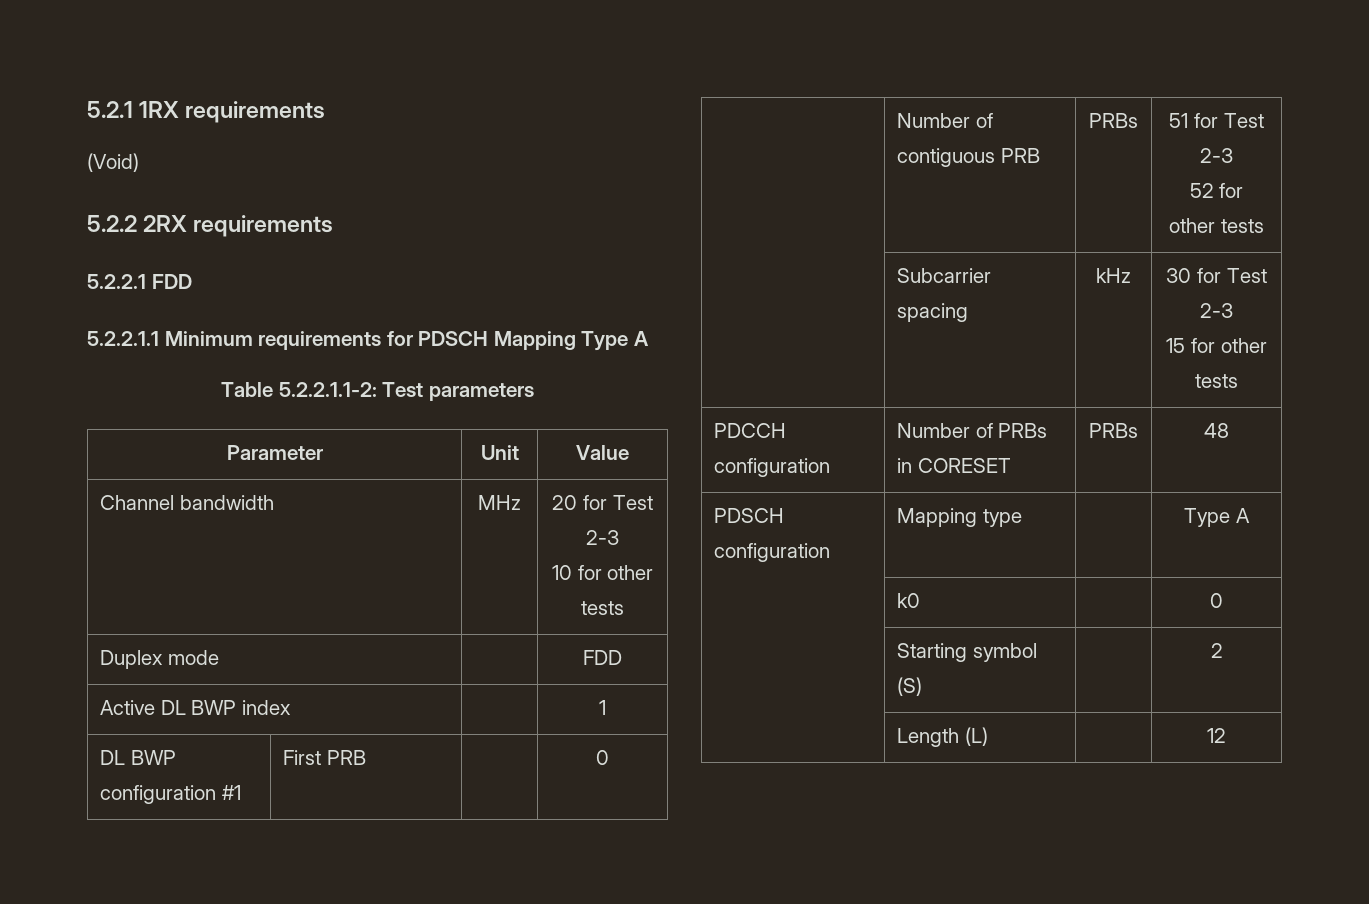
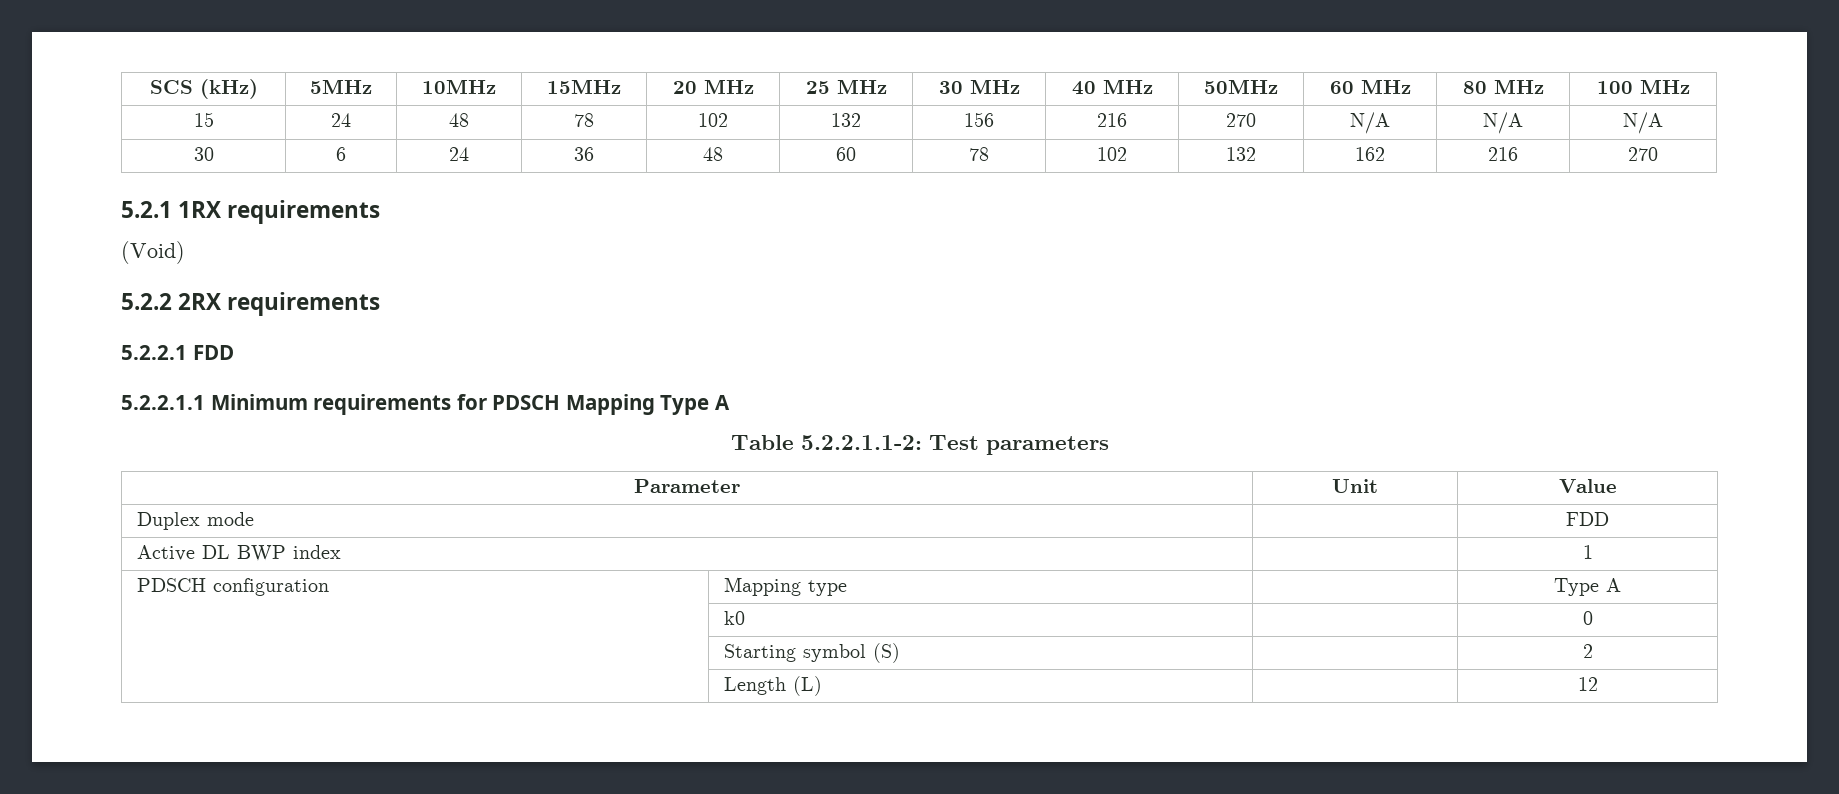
+ SCS (kHz) | 5MHz | 10MHz | 15MHz | 20 MHz | 25 MHz | 30 MHz | 40 MHz | 50MHz | 60 MHz | 80 MHz | 100 MHz
+ 15 | 24 | 48 | 78 | 102 | 132 | 156 | 216 | 270 | N/A | N/A | N/A
+ 30 | 6 | 24 | 36 | 48 | 60 | 78 | 102 | 132 | 162 | 216 | 270
- Channel bandwidth | MHz | 20 for Test 2-3
- 10 for other tests
- DL BWP configuration #1 | First PRB | | 0
- | Number of contiguous PRB | PRBs | 51 for Test 2-3
- 52 for other tests
- | Subcarrier spacing | kHz | 30 for Test 2-3
- 15 for other tests
- PDCCH configuration | Number of PRBs in CORESET | PRBs | 48

